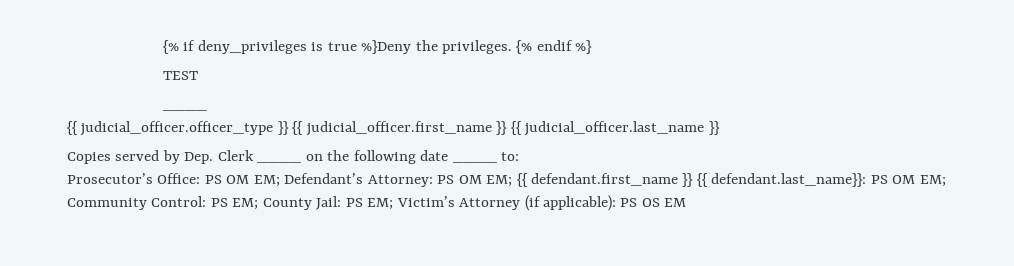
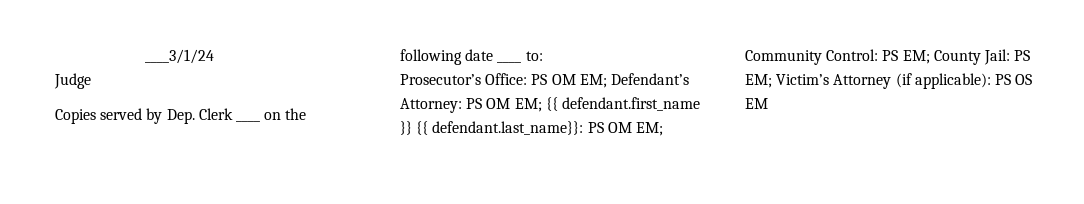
- {% if deny_privileges is true %}Deny the privileges. {% endif %}
- TEST
- ____
- {{ judicial_officer.officer_type }} {{ judicial_officer.first_name }} {{ judicial_officer.last_name }}
+ ____3/1/24
+ Judge

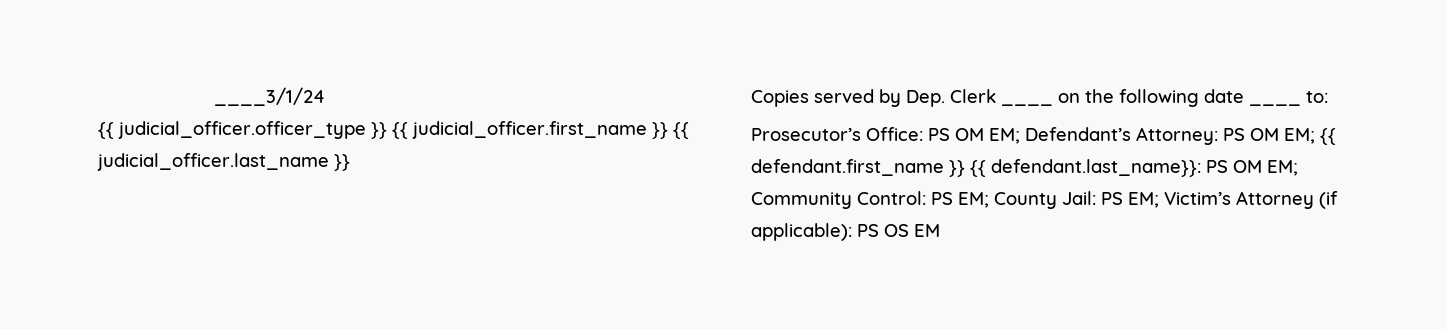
- Judge
+ {{ judicial_officer.officer_type }} {{ judicial_officer.first_name }} {{ judicial_officer.last_name }}

